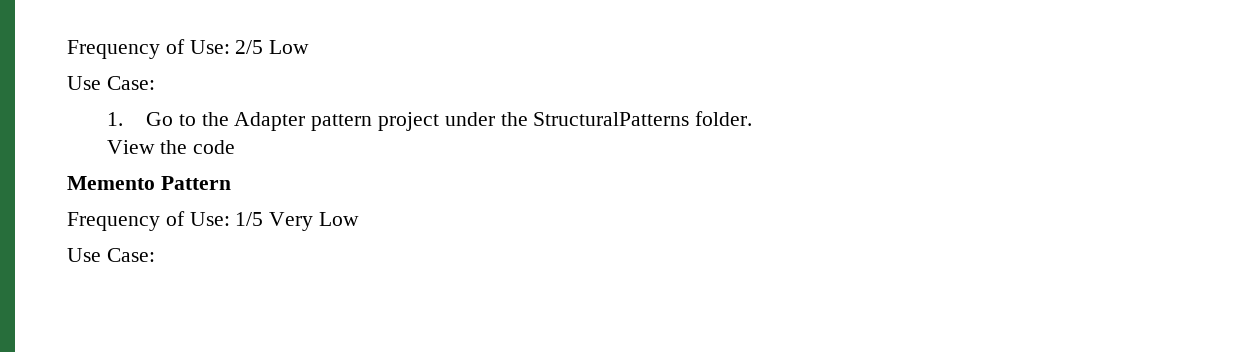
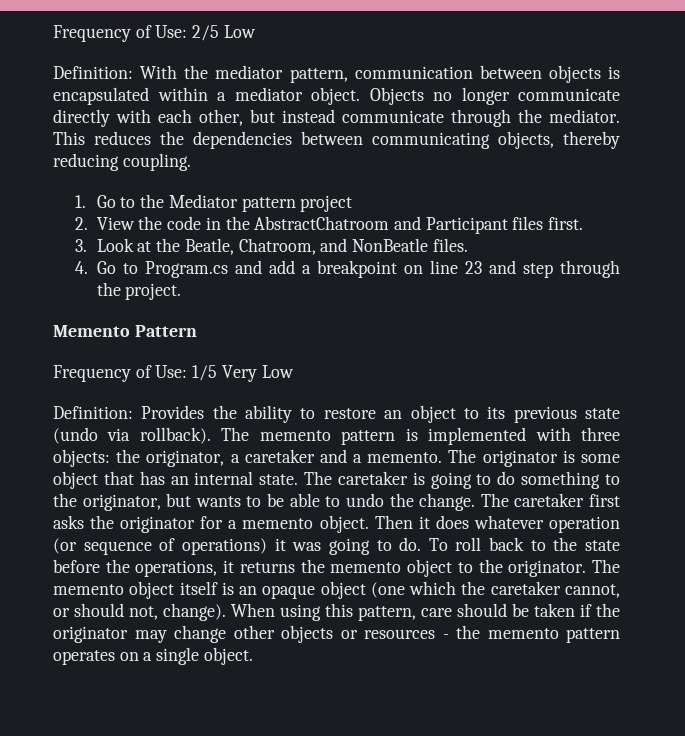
  Frequency of Use: 2/5 Low
- Use Case:
+ Definition: With the mediator pattern, communication between objects is encapsulated within a mediator object. Objects no longer communicate directly with each other, but instead communicate through the mediator. This reduces the dependencies between communicating objects, thereby reducing coupling.
- 1. Go to the Adapter pattern project under the StructuralPatterns folder.
- View the code
+ 1. Go to the Mediator pattern project
+ 2. View the code in the AbstractChatroom and Participant files first.
+ 3. Look at the Beatle, Chatroom, and NonBeatle files.
+ 4. Go to Program.cs and add a breakpoint on line 23 and step through the project.
  Frequency of Use: 1/5 Very Low
- Use Case:
+ Definition: Provides the ability to restore an object to its previous state (undo via rollback). The memento pattern is implemented with three objects: the originator, a caretaker and a memento. The originator is some object that has an internal state. The caretaker is going to do something to the originator, but wants to be able to undo the change. The caretaker first asks the originator for a memento object. Then it does whatever operation (or sequence of operations) it was going to do. To roll back to the state before the operations, it returns the memento object to the originator. The memento object itself is an opaque object (one which the caretaker cannot, or should not, change). When using this pattern, care should be taken if the originator may change other objects or resources - the memento pattern operates on a single object.

